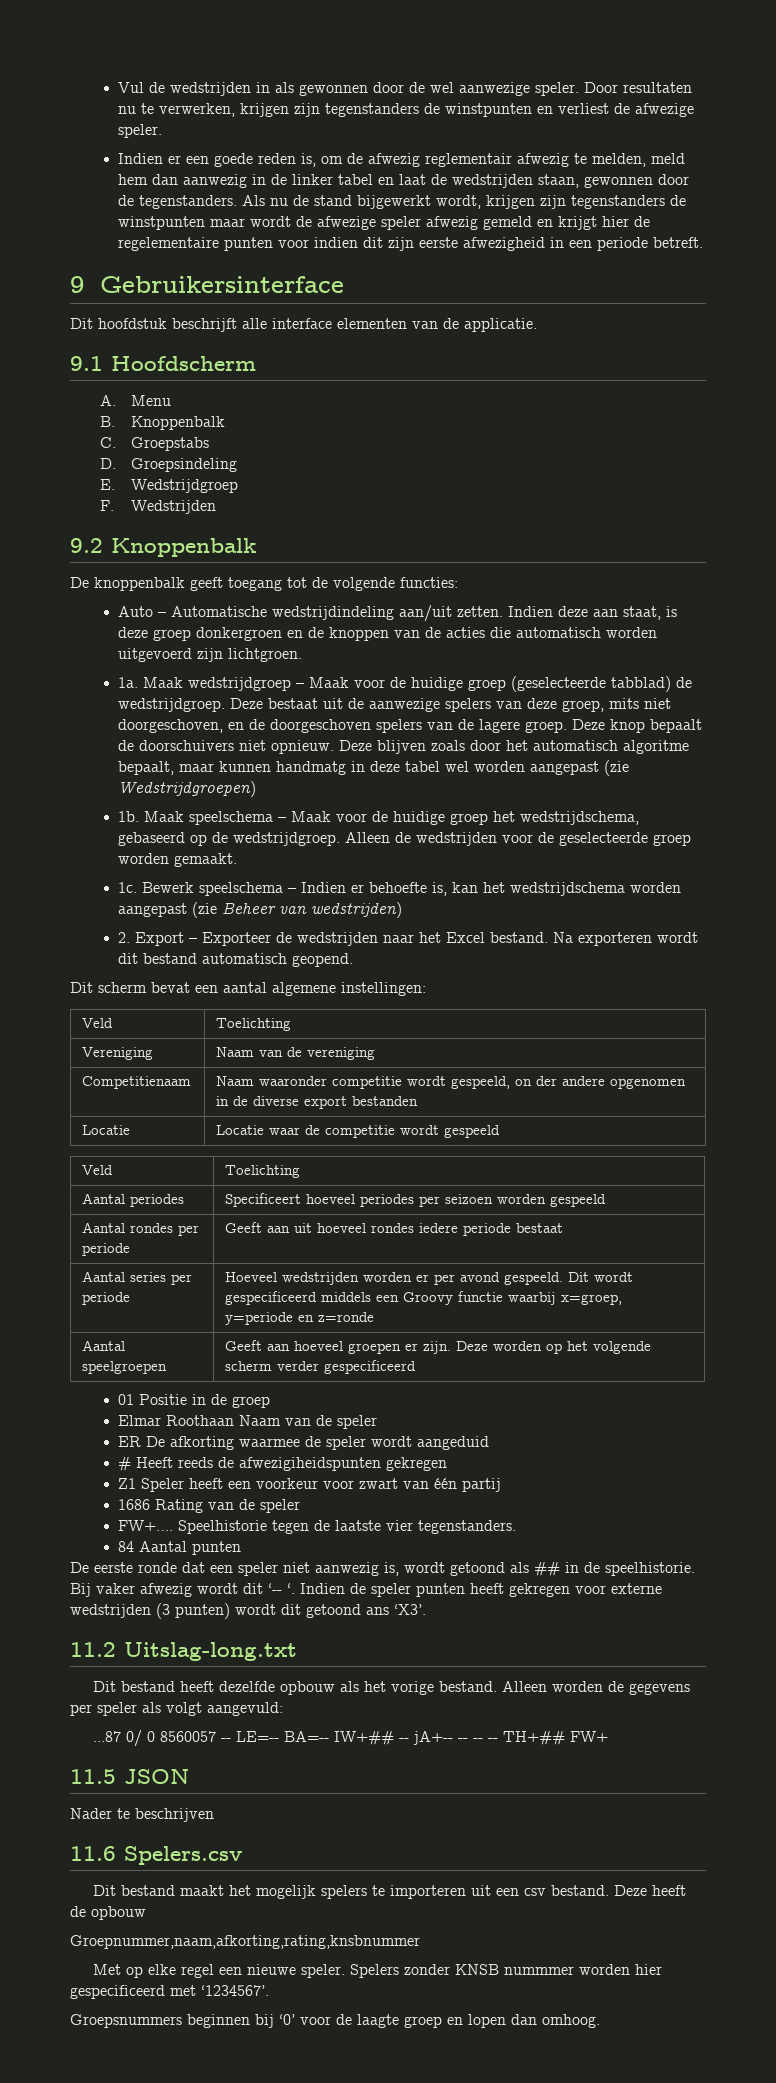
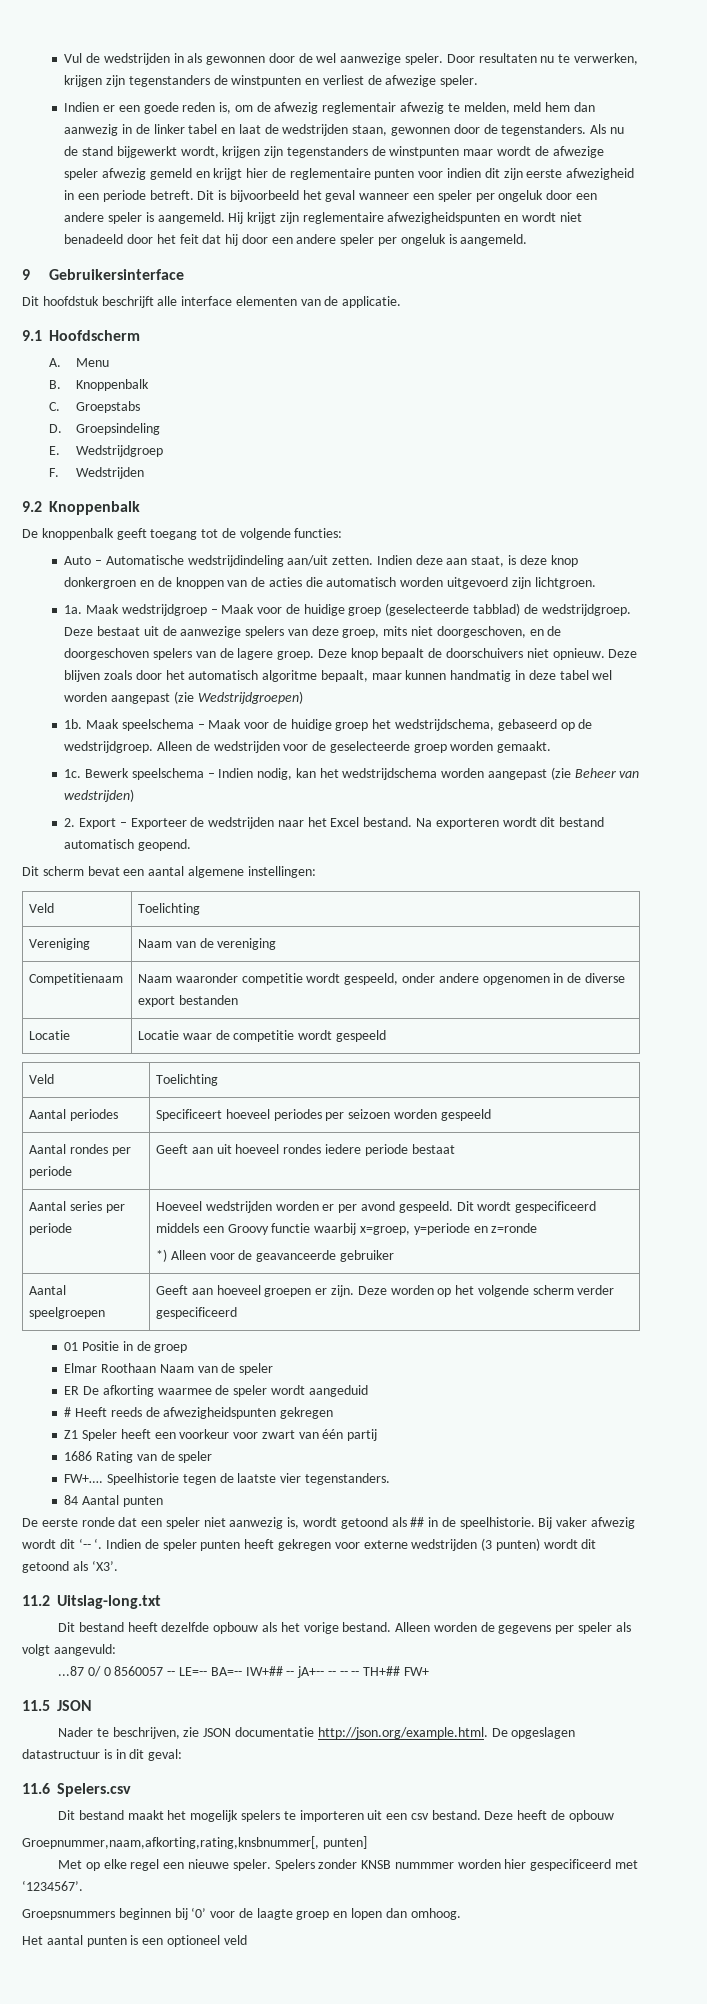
- Als nu de stand bijgewerkt wordt, krijgen zijn tegenstanders de winstpunten maar wordt de afwezige speler afwezig gemeld en krijgt hier de regelementaire punten voor indien dit zijn eerste afwezigheid in een periode betreft.
+ Als nu de stand bijgewerkt wordt, krijgen zijn tegenstanders de winstpunten maar wordt de afwezige speler afwezig gemeld en krijgt hier de reglementaire punten voor indien dit zijn eerste afwezigheid in een periode betreft. Dit is bijvoorbeeld het geval wanneer een speler per ongeluk door een andere speler is aangemeld. Hij krijgt zijn reglementaire afwezigheidspunten en wordt niet benadeeld door het feit dat hij door een andere speler per ongeluk is aangemeld.
- Indien deze aan staat, is deze groep donkergroen en de knoppen van de acties die automatisch worden uitgevoerd zijn lichtgroen.
+ Indien deze aan staat, is deze knop donkergroen en de knoppen van de acties die automatisch worden uitgevoerd zijn lichtgroen.
- Deze blijven zoals door het automatisch algoritme bepaalt, maar kunnen handmatg in deze tabel wel worden aangepast (zie Wedstrijdgroepen)
+ Deze blijven zoals door het automatisch algoritme bepaalt, maar kunnen handmatig in deze tabel wel worden aangepast (zie Wedstrijdgroepen)
- Bewerk speelschema – Indien er behoefte is, kan het wedstrijdschema worden aangepast (zie Beheer van wedstrijden)
+ Bewerk speelschema – Indien nodig, kan het wedstrijdschema worden aangepast (zie Beheer van wedstrijden)
- Competitienaam | Naam waaronder competitie wordt gespeeld, on der andere opgenomen in de diverse export bestanden
+ Competitienaam | Naam waaronder competitie wordt gespeeld, onder andere opgenomen in de diverse export bestanden
  Aantal series per periode | Hoeveel wedstrijden worden er per avond gespeeld. Dit wordt gespecificeerd middels een Groovy functie waarbij x=groep, y=periode en z=ronde
+ *) Alleen voor de geavanceerde gebruiker
- # Heeft reeds de afwezigiheidspunten gekregen
+ # Heeft reeds de afwezigheidspunten gekregen
- Indien de speler punten heeft gekregen voor externe wedstrijden (3 punten) wordt dit getoond ans ‘X3’.
+ Indien de speler punten heeft gekregen voor externe wedstrijden (3 punten) wordt dit getoond als ‘X3’.
- Nader te beschrijven
+ Nader te beschrijven, zie JSON documentatie http://json.org/example.html. De opgeslagen datastructuur is in dit geval:
- Groepnummer,naam,afkorting,rating,knsbnummer
+ Groepnummer,naam,afkorting,rating,knsbnummer[, punten]
+ Het aantal punten is een optioneel veld

